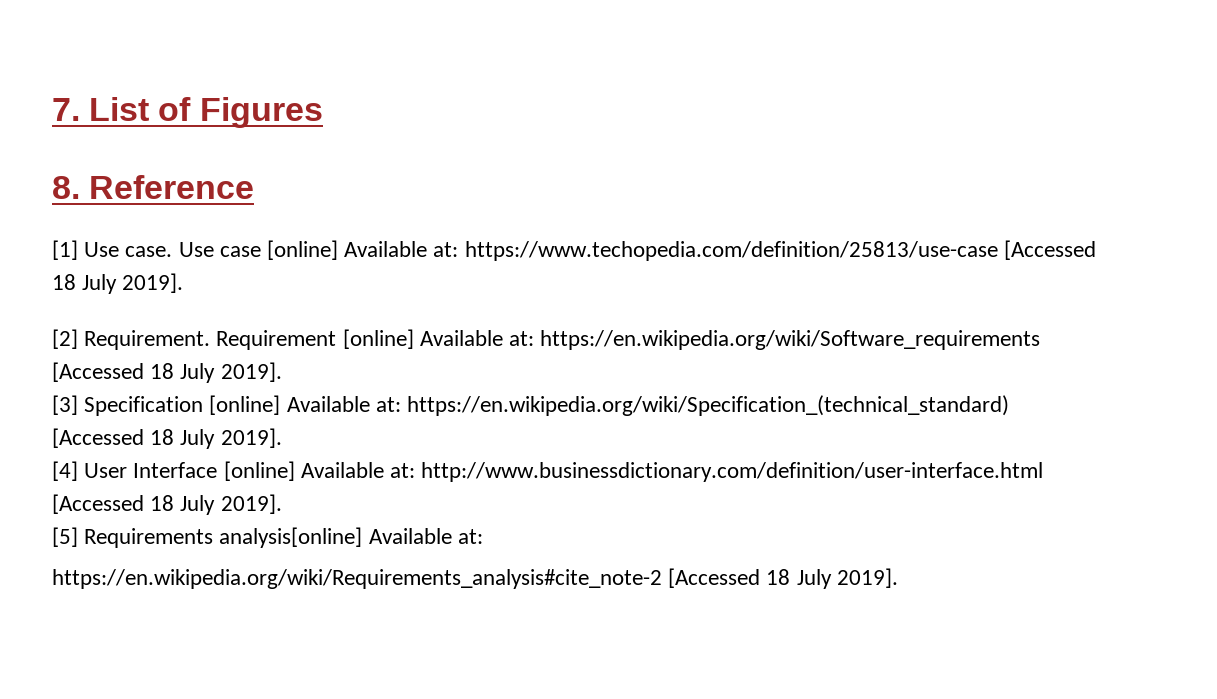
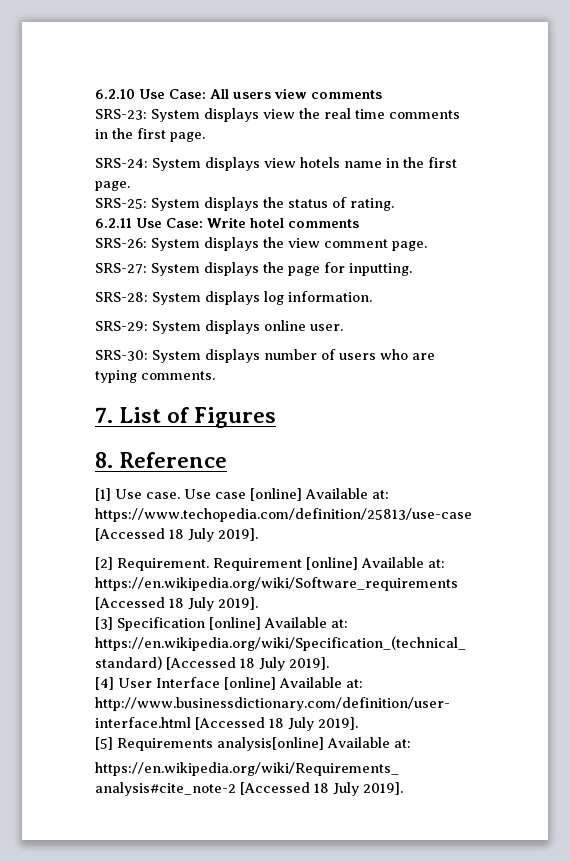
+ 6.2.10 Use Case: All users view comments
+ SRS-23: System displays view the real time comments in the first page.
+ SRS-24: System displays view hotels name in the first page.
+ SRS-25: System displays the status of rating.
+ 6.2.11 Use Case: Write hotel comments
+ SRS-26: System displays the view comment page.
+ SRS-27: System displays the page for inputting.
+ SRS-28: System displays log information.
+ SRS-29: System displays online user.
+ SRS-30: System displays number of users who are typing comments.

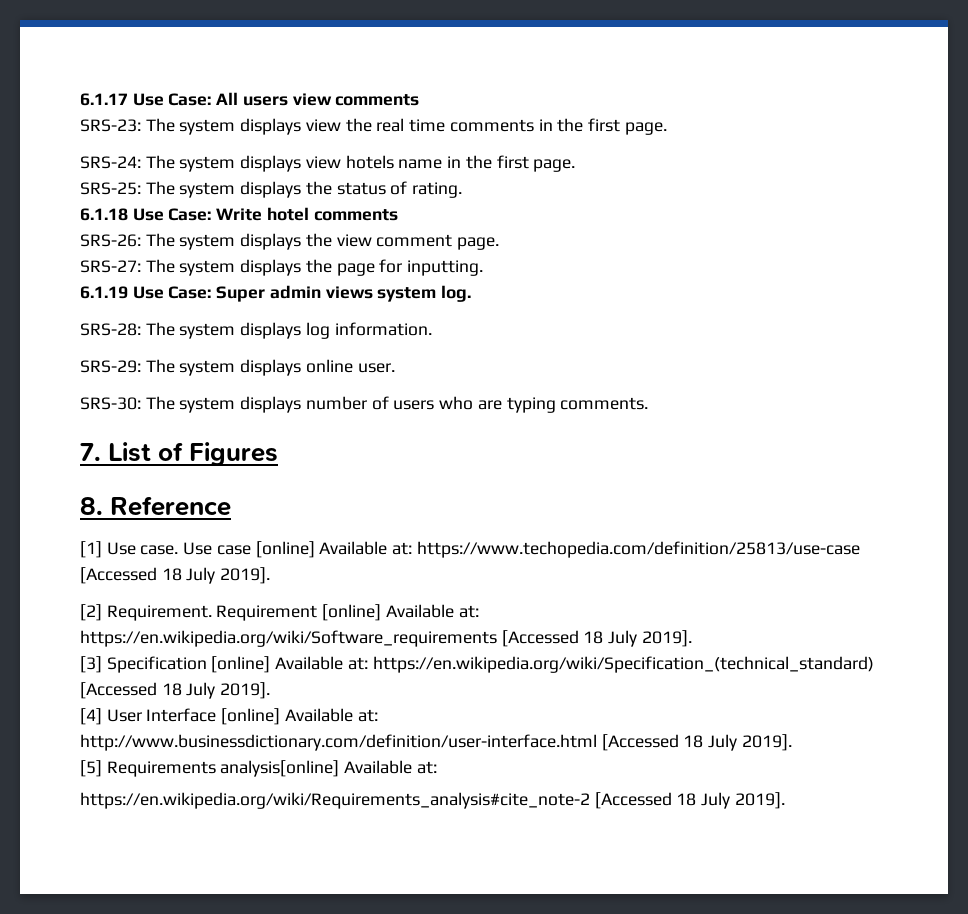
- 6.2.10 Use Case: All users view comments
+ 6.1.17 Use Case: All users view comments
- SRS-23: System displays view the real time comments in the first page.
+ SRS-23: The system displays view the real time comments in the first page.
- SRS-24: System displays view hotels name in the first page.
+ SRS-24: The system displays view hotels name in the first page.
- SRS-25: System displays the status of rating.
+ SRS-25: The system displays the status of rating.
- 6.2.11 Use Case: Write hotel comments
+ 6.1.18 Use Case: Write hotel comments
- SRS-26: System displays the view comment page.
+ SRS-26: The system displays the view comment page.
- SRS-27: System displays the page for inputting.
+ SRS-27: The system displays the page for inputting.
+ 6.1.19 Use Case: Super admin views system log.
- SRS-28: System displays log information.
+ SRS-28: The system displays log information.
- SRS-29: System displays online user.
+ SRS-29: The system displays online user.
- SRS-30: System displays number of users who are typing comments.
+ SRS-30: The system displays number of users who are typing comments.

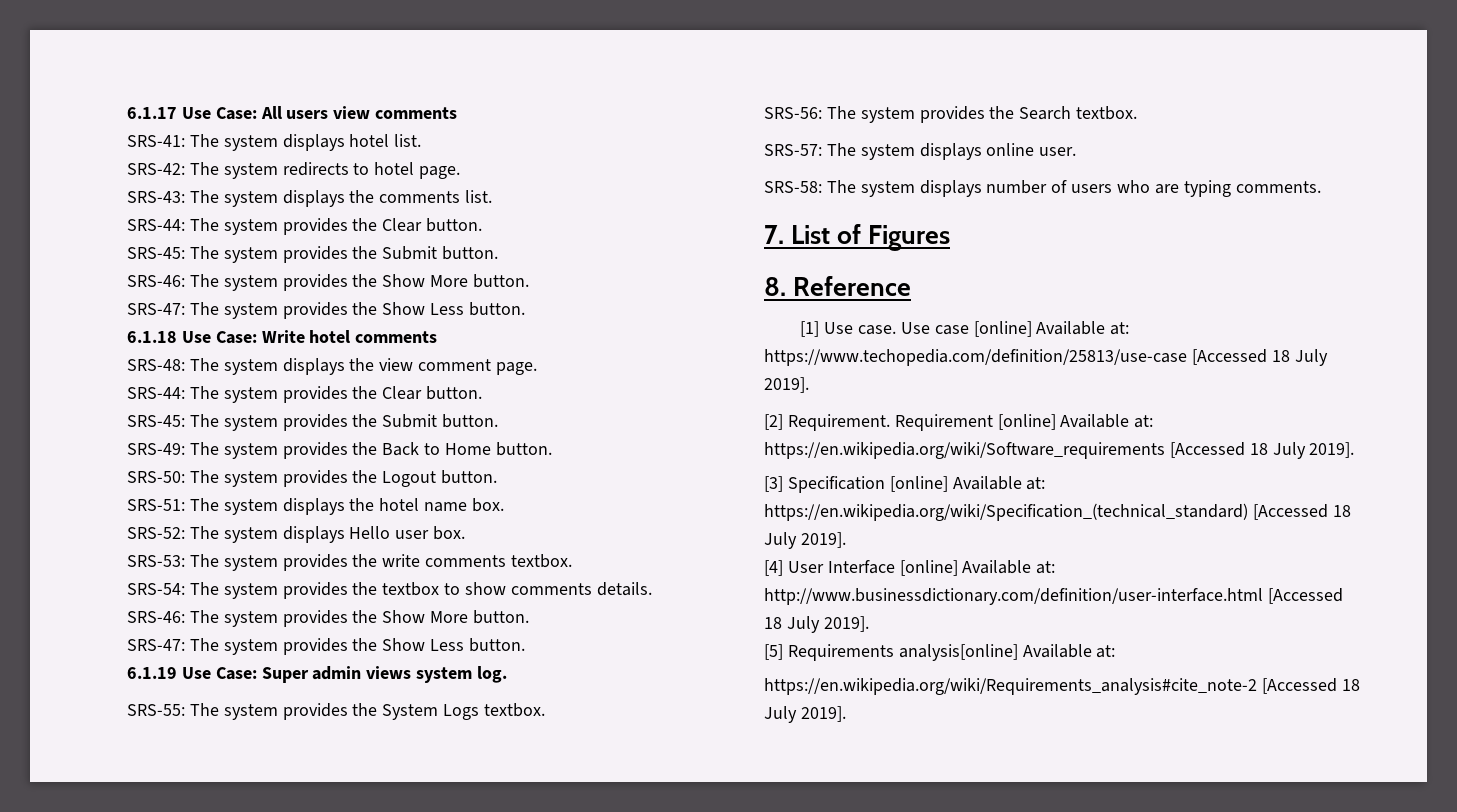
- SRS-23: The system displays view the real time comments in the first page.
- SRS-24: The system displays view hotels name in the first page.
- SRS-25: The system displays the status of rating.
+ SRS-41: The system displays hotel list.
+ SRS-42: The system redirects to hotel page.
+ SRS-43: The system displays the comments list.
+ SRS-44: The system provides the Clear button.
+ SRS-45: The system provides the Submit button.
+ SRS-46: The system provides the Show More button.
+ SRS-47: The system provides the Show Less button.
- SRS-26: The system displays the view comment page.
- SRS-27: The system displays the page for inputting.
+ SRS-48: The system displays the view comment page.
+ SRS-44: The system provides the Clear button.
+ SRS-45: The system provides the Submit button.
+ SRS-49: The system provides the Back to Home button.
+ SRS-50: The system provides the Logout button.
+ SRS-51: The system displays the hotel name box.
+ SRS-52: The system displays Hello user box.
+ SRS-53: The system provides the write comments textbox.
+ SRS-54: The system provides the textbox to show comments details.
+ SRS-46: The system provides the Show More button.
+ SRS-47: The system provides the Show Less button.
- SRS-28: The system displays log information.
- SRS-29: The system displays online user.
+ SRS-55: The system provides the System Logs textbox.
+ SRS-56: The system provides the Search textbox.
+ SRS-57: The system displays online user.
- SRS-30: The system displays number of users who are typing comments.
+ SRS-58: The system displays number of users who are typing comments.

